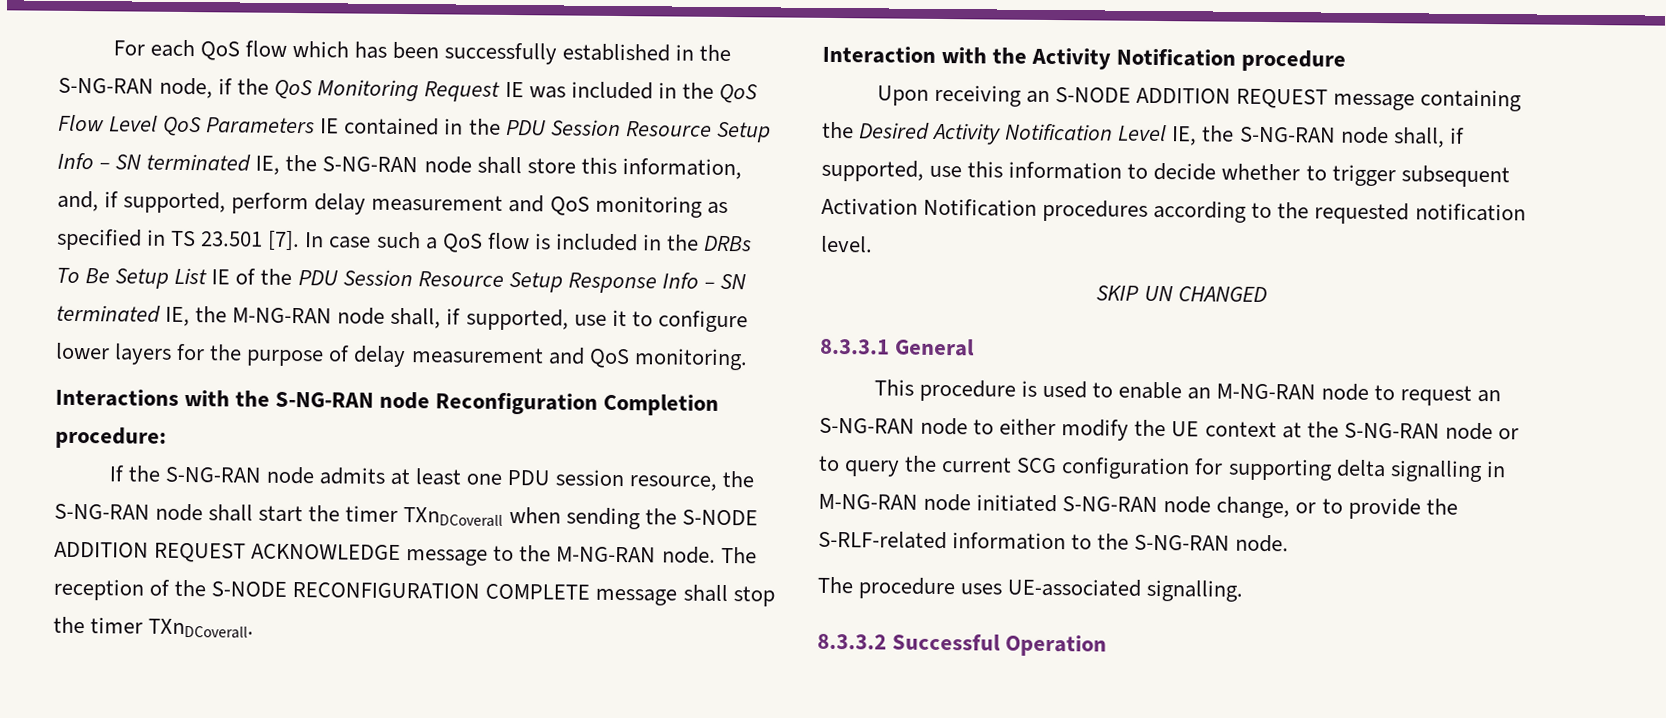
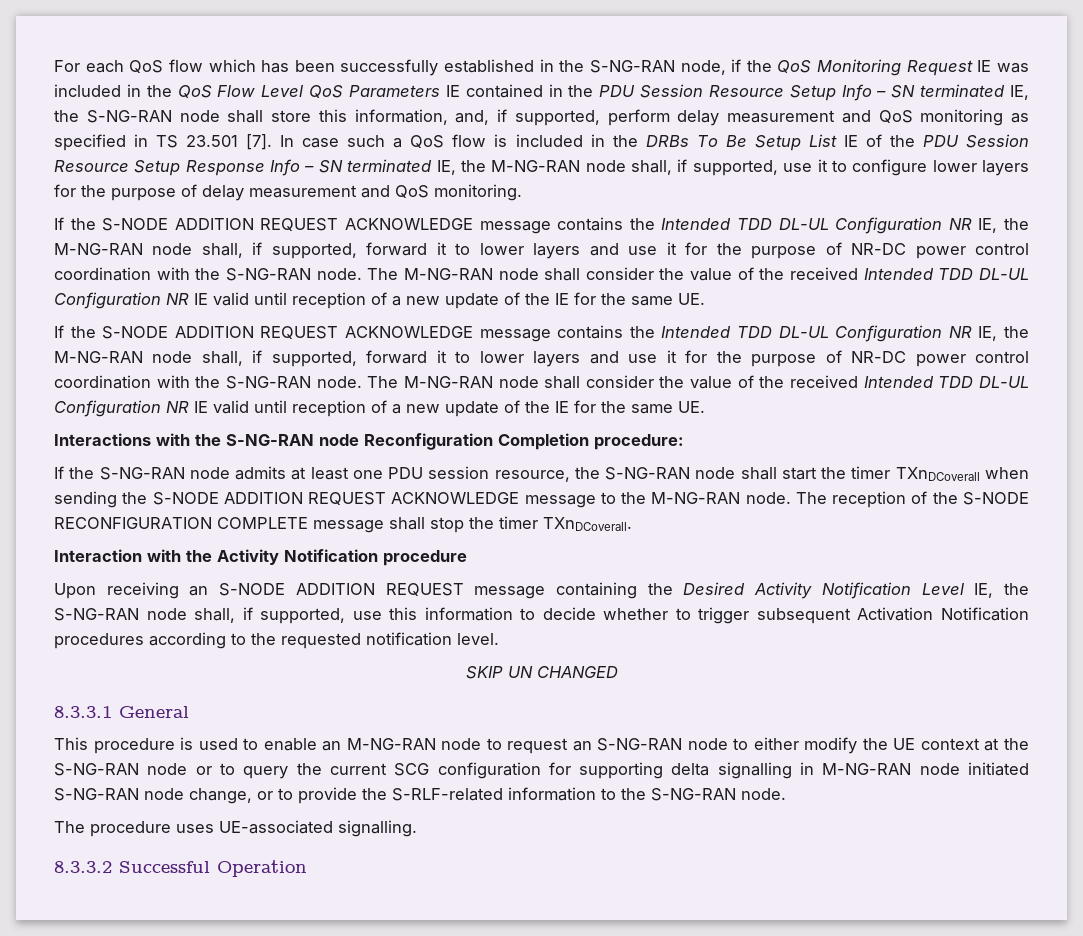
  In case such a QoS flow is included in the DRBs To Be Setup List IE of the PDU Session Resource Setup Response Info – SN terminated IE, the M-NG-RAN node shall, if supported, use it to configure lower layers for the purpose of delay measurement and QoS monitoring.
+ If the S-NODE ADDITION REQUEST ACKNOWLEDGE message contains the Intended TDD DL-UL Configuration NR IE, the M-NG-RAN node shall, if supported, forward it to lower layers and use it for the purpose of NR-DC power control coordination with the S-NG-RAN node. The M-NG-RAN node shall consider the value of the received Intended TDD DL-UL Configuration NR IE valid until reception of a new update of the IE for the same UE.
+ If the S-NODE ADDITION REQUEST ACKNOWLEDGE message contains the Intended TDD DL-UL Configuration NR IE, the M-NG-RAN node shall, if supported, forward it to lower layers and use it for the purpose of NR-DC power control coordination with the S-NG-RAN node. The M-NG-RAN node shall consider the value of the received Intended TDD DL-UL Configuration NR IE valid until reception of a new update of the IE for the same UE.

